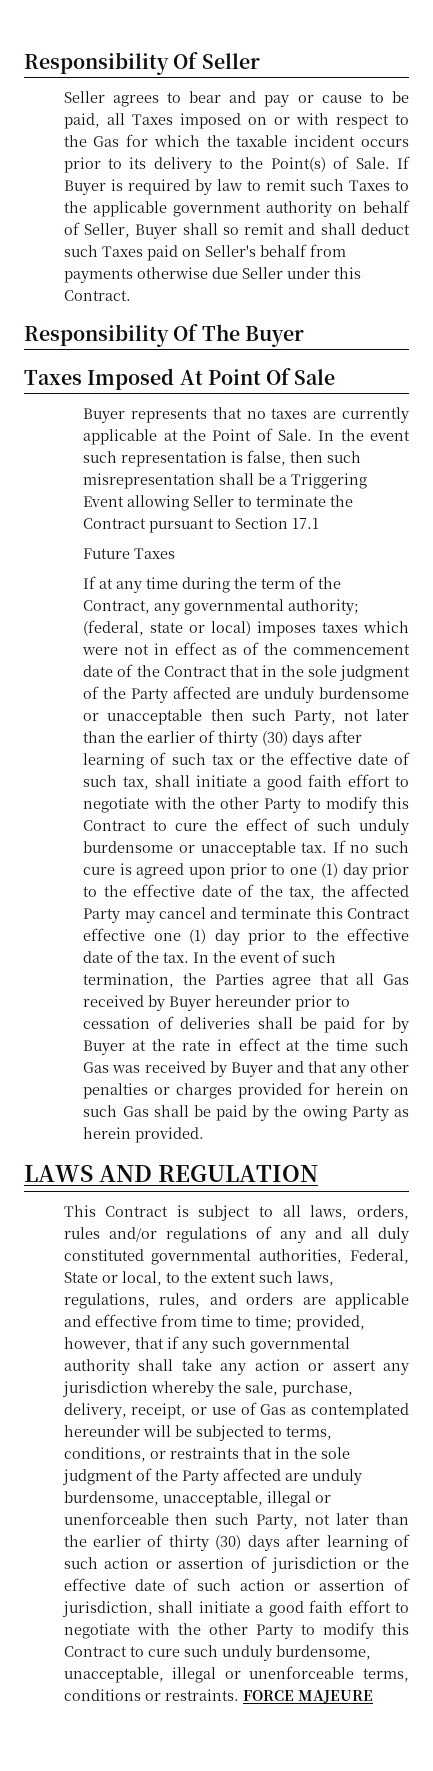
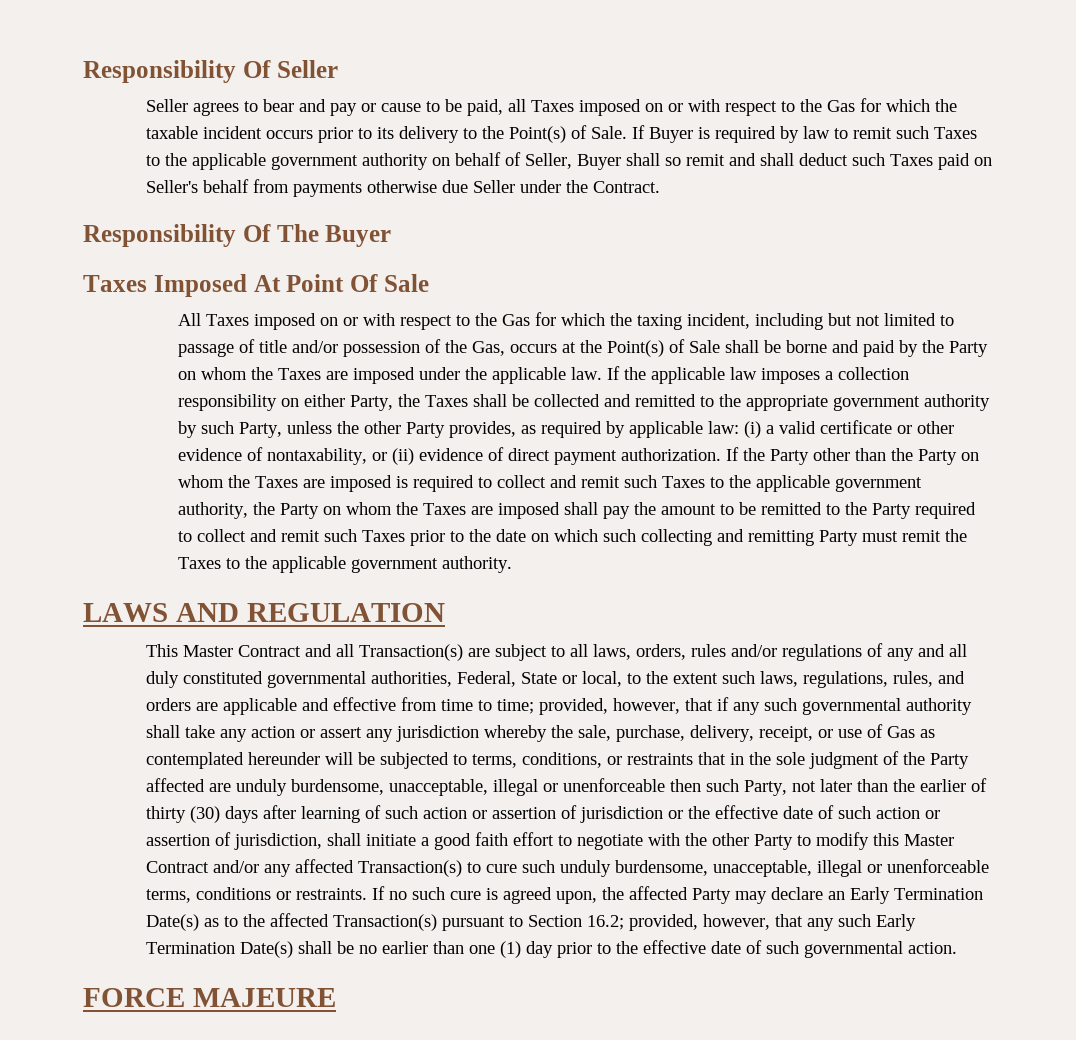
- If Buyer is required by law to remit such Taxes to the applicable government authority on behalf of Seller, Buyer shall so remit and shall deduct such Taxes paid on Seller's behalf from payments otherwise due Seller under this Contract.
+ If Buyer is required by law to remit such Taxes to the applicable government authority on behalf of Seller, Buyer shall so remit and shall deduct such Taxes paid on Seller's behalf from payments otherwise due Seller under the Contract.
- Buyer represents that no taxes are currently applicable at the Point of Sale. In the event such representation is false, then such misrepresentation shall be a Triggering Event allowing Seller to terminate the Contract pursuant to Section 17.1
- Future Taxes
- If at any time during the term of the Contract, any governmental authority; (federal, state or local) imposes taxes which were not in effect as of the commencement date of the Contract that in the sole judgment of the Party affected are unduly burdensome or unacceptable then such Party, not later than the earlier of thirty (30) days after learning of such tax or the effective date of such tax, shall initiate a good faith effort to negotiate with the other Party to modify this Contract to cure the effect of such unduly burdensome or unacceptable tax. If no such cure is agreed upon prior to one (1) day prior to the effective date of the tax, the affected Party may cancel and terminate this Contract effective one (1) day prior to the effective date of the tax. In the event of such termination, the Parties agree that all Gas received by Buyer hereunder prior to cessation of deliveries shall be paid for by Buyer at the rate in effect at the time such Gas was received by Buyer and that any other penalties or charges provided for herein on such Gas shall be paid by the owing Party as herein provided.
+ All Taxes imposed on or with respect to the Gas for which the taxing incident, including but not limited to passage of title and/or possession of the Gas, occurs at the Point(s) of Sale shall be borne and paid by the Party on whom the Taxes are imposed under the applicable law. If the applicable law imposes a collection responsibility on either Party, the Taxes shall be collected and remitted to the appropriate government authority by such Party, unless the other Party provides, as required by applicable law: (i) a valid certificate or other evidence of nontaxability, or (ii) evidence of direct payment authorization. If the Party other than the Party on whom the Taxes are imposed is required to collect and remit such Taxes to the applicable government authority, the Party on whom the Taxes are imposed shall pay the amount to be remitted to the Party required to collect and remit such Taxes prior to the date on which such collecting and remitting Party must remit the Taxes to the applicable government authority.
  LAWS AND REGULATION
- This Contract is subject to all laws, orders, rules and/or regulations of any and all duly constituted governmental authorities, Federal, State or local, to the extent such laws, regulations, rules, and orders are applicable and effective from time to time;
+ This Master Contract and all Transaction(s) are subject to all laws, orders, rules and/or regulations of any and all duly constituted governmental authorities, Federal, State or local, to the extent such laws, regulations, rules, and orders are applicable and effective from time to time;
- provided, however, that if any such governmental authority shall take any action or assert any jurisdiction whereby the sale, purchase, delivery, receipt, or use of Gas as contemplated hereunder will be subjected to terms, conditions, or restraints that in the sole judgment of the Party affected are unduly burdensome, unacceptable, illegal or unenforceable then such Party, not later than the earlier of thirty (30) days after learning of such action or assertion of jurisdiction or the effective date of such action or assertion of jurisdiction, shall initiate a good faith effort to negotiate with the other Party to modify this Contract to cure such unduly burdensome, unacceptable, illegal or unenforceable terms, conditions or restraints. FORCE MAJEURE
+ provided, however, that if any such governmental authority shall take any action or assert any jurisdiction whereby the sale, purchase, delivery, receipt, or use of Gas as contemplated hereunder will be subjected to terms, conditions, or restraints that in the sole judgment of the Party affected are unduly burdensome, unacceptable, illegal or unenforceable then such Party, not later than the earlier of thirty (30) days after learning of such action or assertion of jurisdiction or the effective date of such action or assertion of jurisdiction, shall initiate a good faith effort to negotiate with the other Party to modify this Master Contract and/or any affected Transaction(s) to cure such unduly burdensome, unacceptable, illegal or unenforceable terms, conditions or restraints. If no such cure is agreed upon, the affected Party may declare an Early Termination Date(s) as to the affected Transaction(s) pursuant to Section 16.2; provided, however, that any such Early Termination Date(s) shall be no earlier than one (1) day prior to the effective date of such governmental action.
+ FORCE MAJEURE

